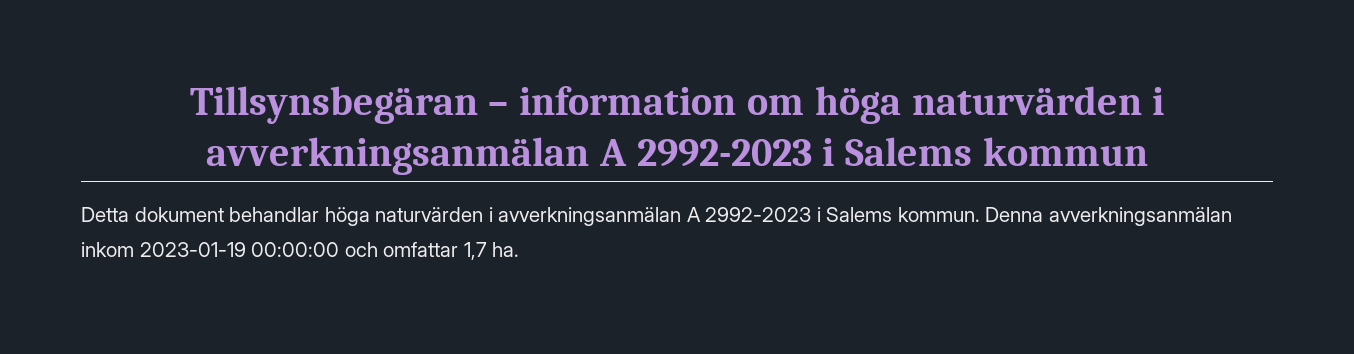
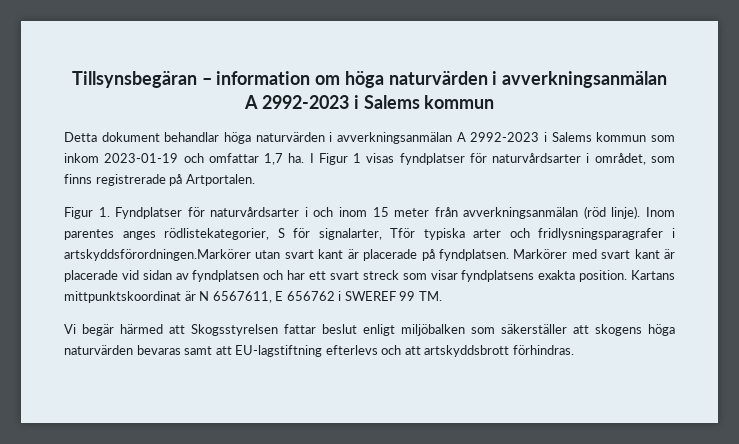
- Detta dokument behandlar höga naturvärden i avverkningsanmälan A 2992-2023 i Salems kommun. Denna avverkningsanmälan inkom 2023-01-19 00:00:00 och omfattar 1,7 ha.
+ Detta dokument behandlar höga naturvärden i avverkningsanmälan A 2992-2023 i Salems kommun som inkom 2023-01-19 och omfattar 1,7 ha.
+ I Figur 1 visas fyndplatser för naturvårdsarter i området, som finns registrerade på Artportalen.
+ Figur 1. Fyndplatser för naturvårdsarter i och inom 15 meter från avverkningsanmälan (röd linje). Inom parentes anges rödlistekategorier, S för signalarter, Tför typiska arter och fridlysningsparagrafer i artskyddsförordningen.Markörer utan svart kant är placerade på fyndplatsen. Markörer med svart kant är placerade vid sidan av fyndplatsen och har ett svart streck som visar fyndplatsens exakta position. Kartans mittpunktskoordinat är N 6567611, E 656762 i SWEREF 99 TM.
+ Vi begär härmed att Skogsstyrelsen fattar beslut enligt miljöbalken som säkerställer att skogens höga naturvärden bevaras samt att EU-lagstiftning efterlevs och att artskyddsbrott förhindras.

